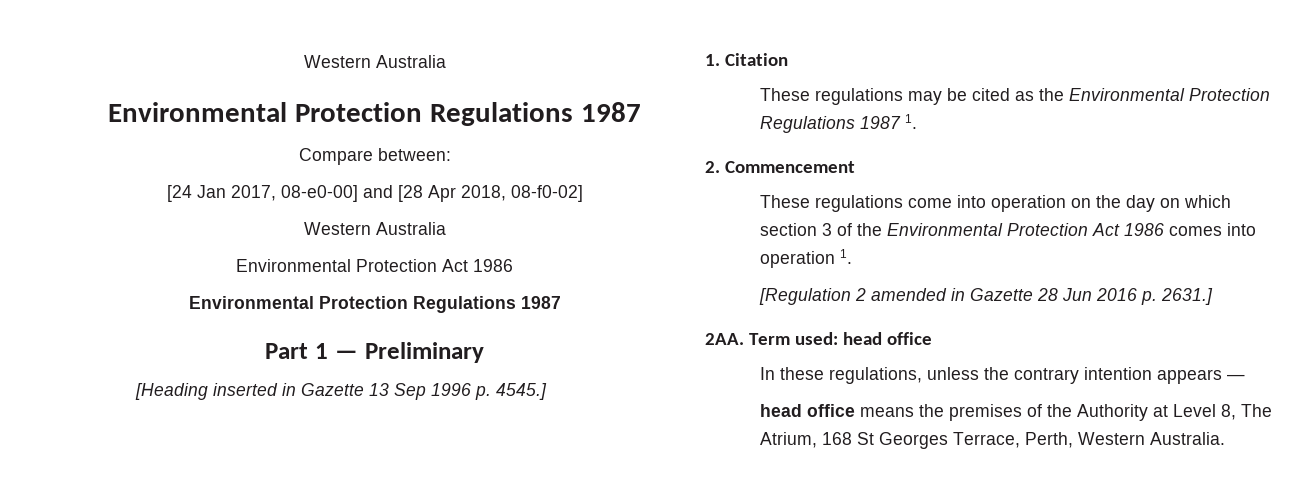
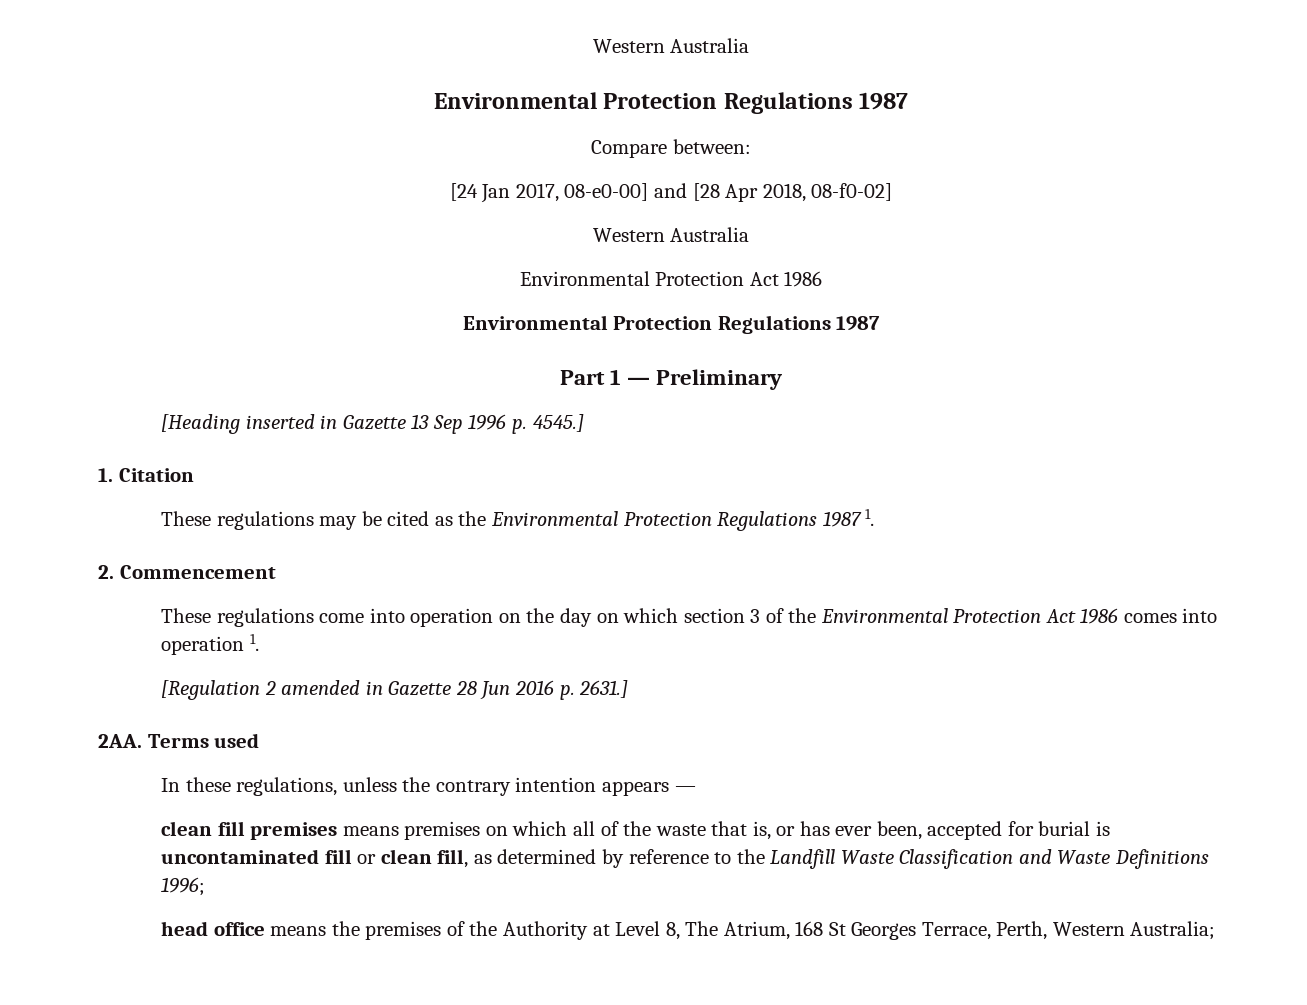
- Term used: head office
+ Terms used
+ clean fill premises means premises on which all of the waste that is, or has ever been, accepted for burial is uncontaminated fill or clean fill, as determined by reference to the Landfill Waste Classification and Waste Definitions 1996;
- head office means the premises of the Authority at Level 8, The Atrium, 168 St Georges Terrace, Perth, Western Australia.
+ head office means the premises of the Authority at Level 8, The Atrium, 168 St Georges Terrace, Perth, Western Australia;

